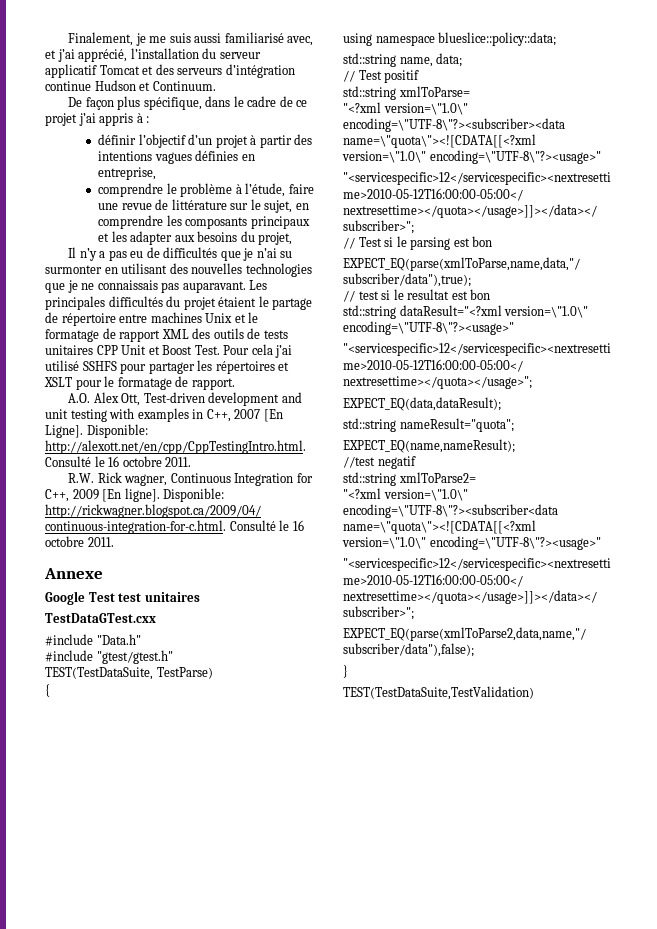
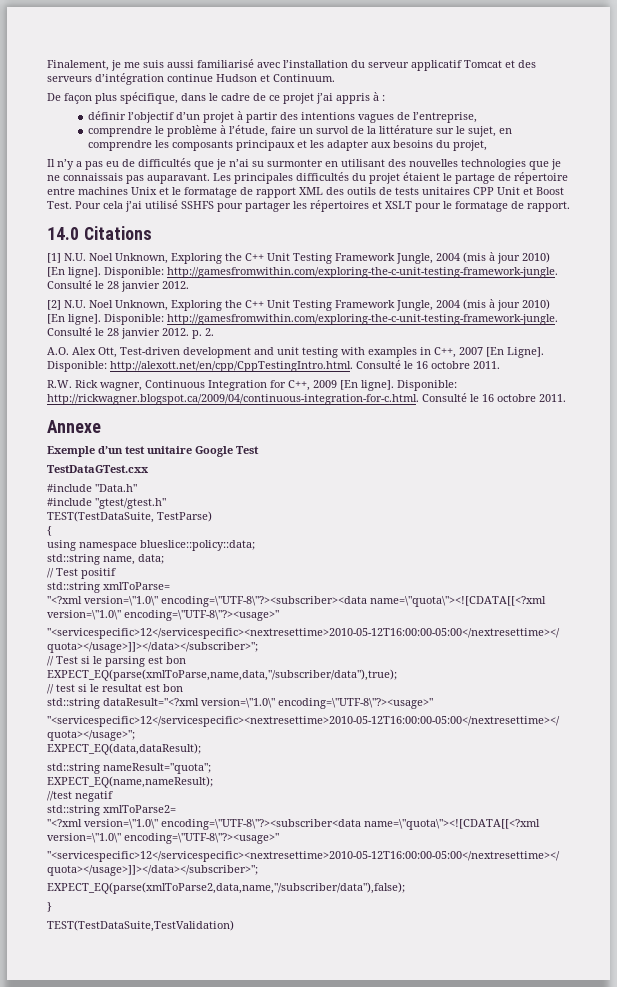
- Finalement, je me suis aussi familiarisé avec, et j’ai apprécié, l’installation du serveur applicatif Tomcat et des serveurs d’intégration continue Hudson et Continuum.
+ Finalement, je me suis aussi familiarisé avec l’installation du serveur applicatif Tomcat et des serveurs d’intégration continue Hudson et Continuum.
- définir l’objectif d’un projet à partir des intentions vagues définies en entreprise,
+ définir l’objectif d’un projet à partir des intentions vagues de l’entreprise,
- comprendre le problème à l’étude, faire une revue de littérature sur le sujet, en comprendre les composants principaux et les adapter aux besoins du projet,
+ comprendre le problème à l’étude, faire un survol de la littérature sur le sujet, en comprendre les composants principaux et les adapter aux besoins du projet,
+ 14.0 Citations
+ [1] N.U. Noel Unknown, Exploring the C++ Unit Testing Framework Jungle, 2004 (mis à jour 2010) [En ligne]. Disponible: http://gamesfromwithin.com/exploring-the-c-unit-testing-framework-jungle. Consulté le 28 janvier 2012.
+ [2] N.U. Noel Unknown, Exploring the C++ Unit Testing Framework Jungle, 2004 (mis à jour 2010) [En ligne]. Disponible: http://gamesfromwithin.com/exploring-the-c-unit-testing-framework-jungle. Consulté le 28 janvier 2012. p. 2.
- Google Test test unitaires
+ Exemple d’un test unitaire Google Test

